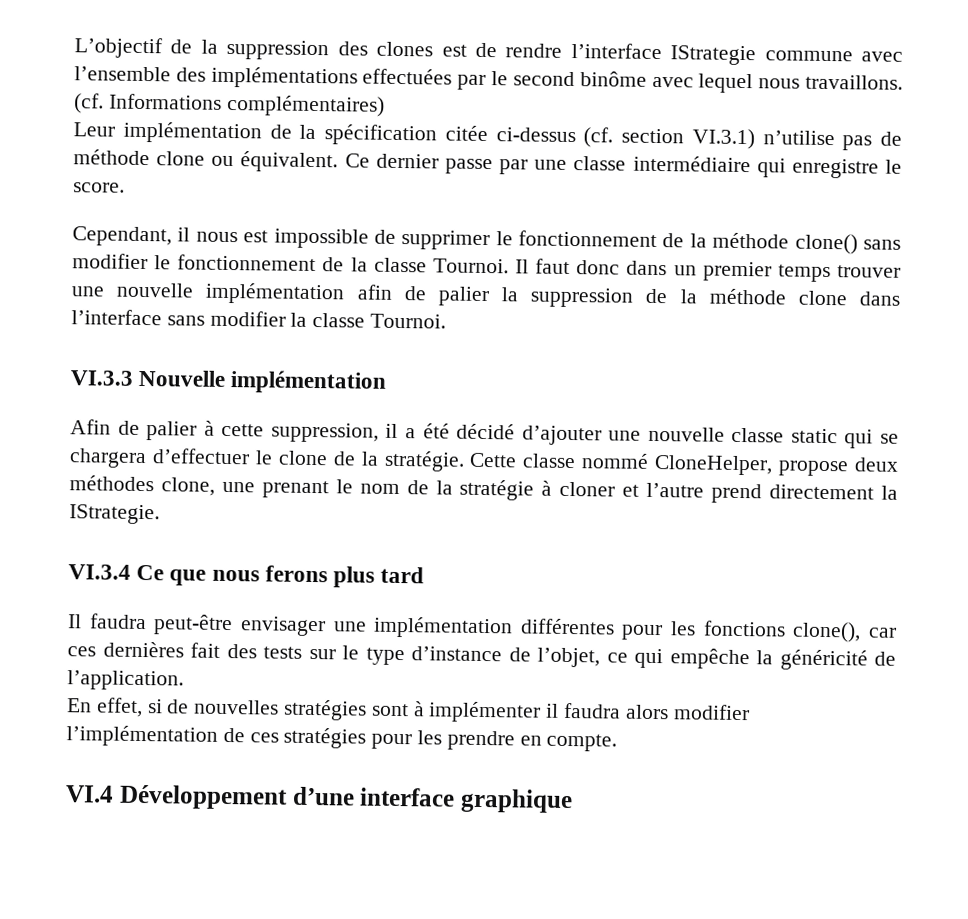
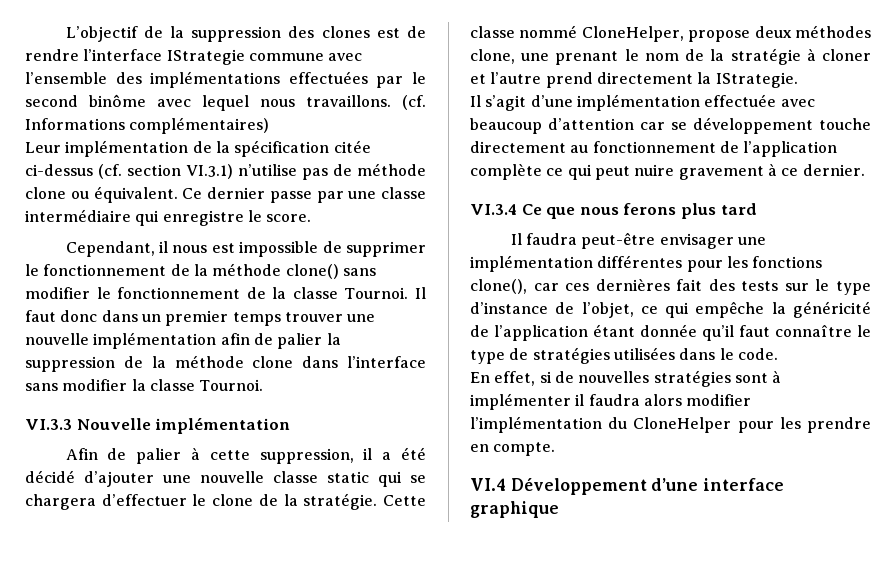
+ Il s’agit d’une implémentation effectuée avec beaucoup d’attention car se développement touche directement au fonctionnement de l’application complète ce qui peut nuire gravement à ce dernier.
- Il faudra peut-être envisager une implémentation différentes pour les fonctions clone(), car ces dernières fait des tests sur le type d’instance de l’objet, ce qui empêche la généricité de l’application.
+ Il faudra peut-être envisager une implémentation différentes pour les fonctions clone(), car ces dernières fait des tests sur le type d’instance de l’objet, ce qui empêche la généricité de l’application étant donnée qu’il faut connaître le type de stratégies utilisées dans le code.
- En effet, si de nouvelles stratégies sont à implémenter il faudra alors modifier l’implémentation de ces stratégies pour les prendre en compte.
+ En effet, si de nouvelles stratégies sont à implémenter il faudra alors modifier l’implémentation du CloneHelper pour les prendre en compte.

